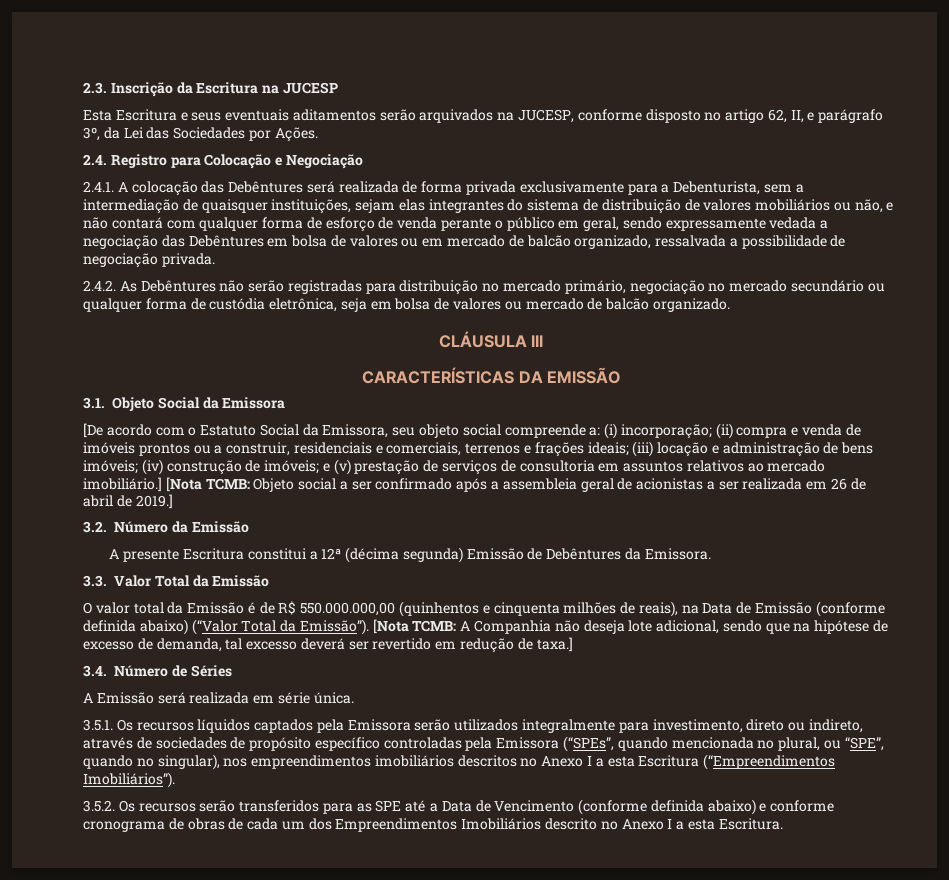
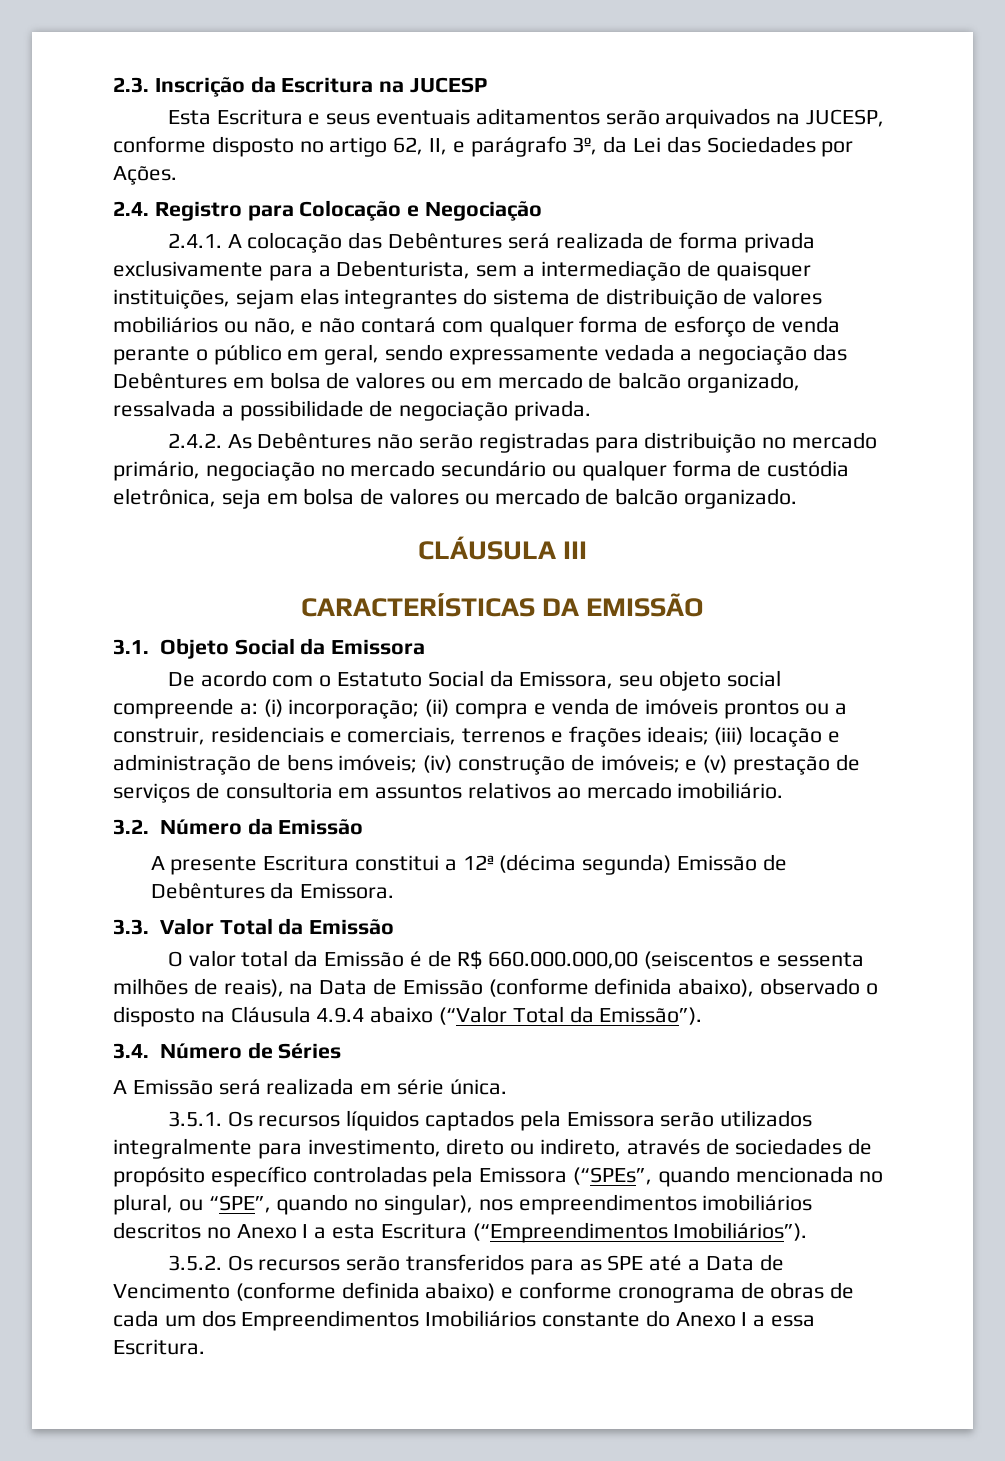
- [De acordo com o Estatuto Social da Emissora, seu objeto social compreende a: (i) incorporação; (ii) compra e venda de imóveis prontos ou a construir, residenciais e comerciais, terrenos e frações ideais; (iii) locação e administração de bens imóveis; (iv) construção de imóveis; e (v) prestação de serviços de consultoria em assuntos relativos ao mercado imobiliário.] [Nota TCMB: Objeto social a ser confirmado após a assembleia geral de acionistas a ser realizada em 26 de abril de 2019.]
+ De acordo com o Estatuto Social da Emissora, seu objeto social compreende a: (i) incorporação; (ii) compra e venda de imóveis prontos ou a construir, residenciais e comerciais, terrenos e frações ideais; (iii) locação e administração de bens imóveis; (iv) construção de imóveis; e (v) prestação de serviços de consultoria em assuntos relativos ao mercado imobiliário.
- O valor total da Emissão é de R$ 550.000.000,00 (quinhentos e cinquenta milhões de reais), na Data de Emissão (conforme definida abaixo) (“Valor Total da Emissão”). [Nota TCMB: A Companhia não deseja lote adicional, sendo que na hipótese de excesso de demanda, tal excesso deverá ser revertido em redução de taxa.]
+ O valor total da Emissão é de R$ 660.000.000,00 (seiscentos e sessenta milhões de reais), na Data de Emissão (conforme definida abaixo), observado o disposto na Cláusula 4.9.4 abaixo (“Valor Total da Emissão”).
- 3.5.2. Os recursos serão transferidos para as SPE até a Data de Vencimento (conforme definida abaixo) e conforme cronograma de obras de cada um dos Empreendimentos Imobiliários descrito no Anexo I a esta Escritura.
+ 3.5.2. Os recursos serão transferidos para as SPE até a Data de Vencimento (conforme definida abaixo) e conforme cronograma de obras de cada um dos Empreendimentos Imobiliários constante do Anexo I a essa Escritura.

